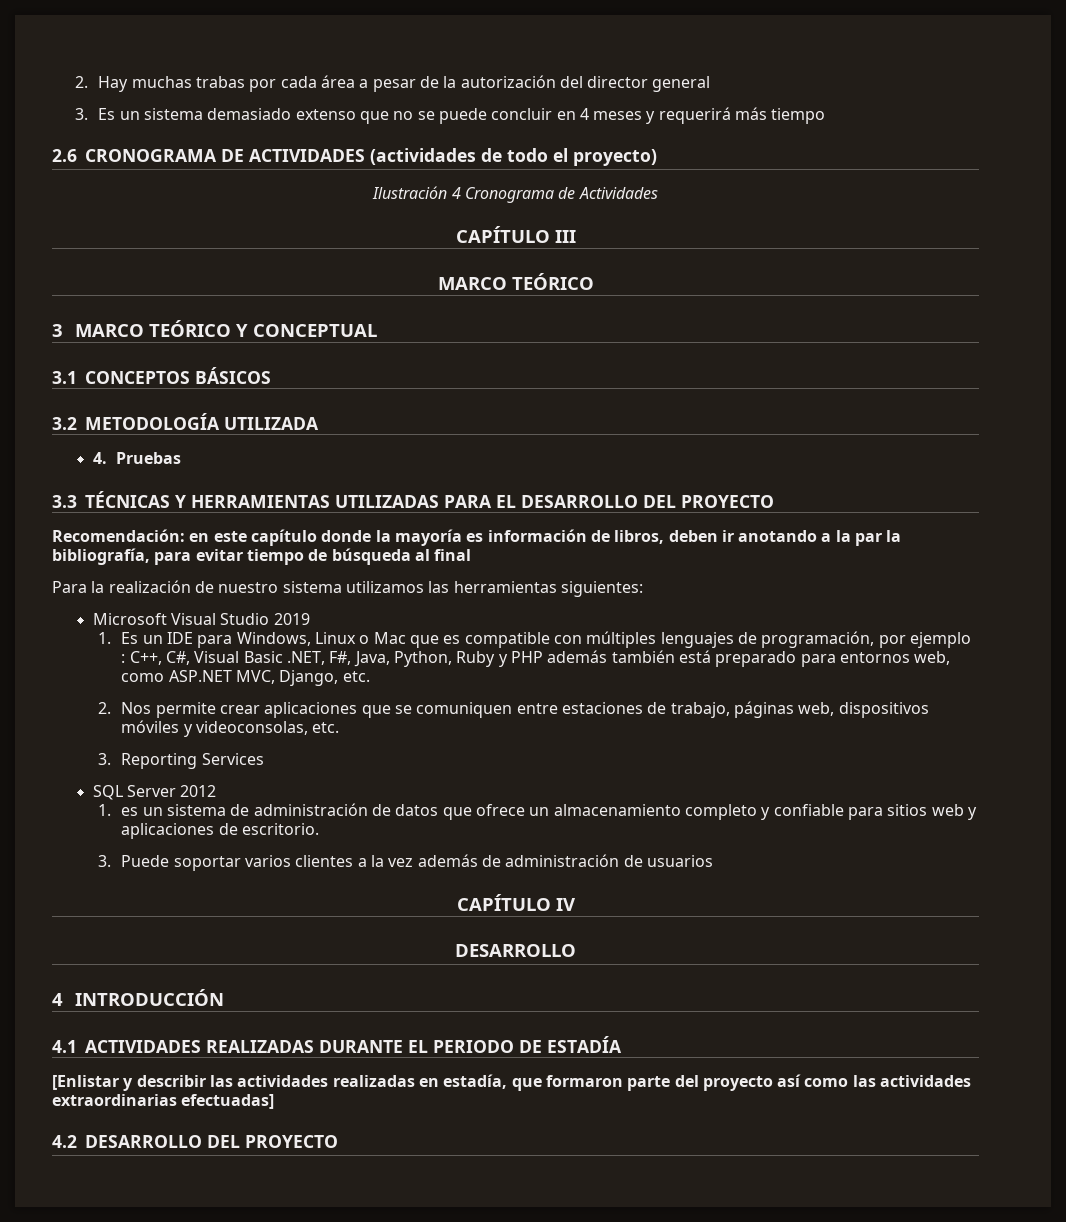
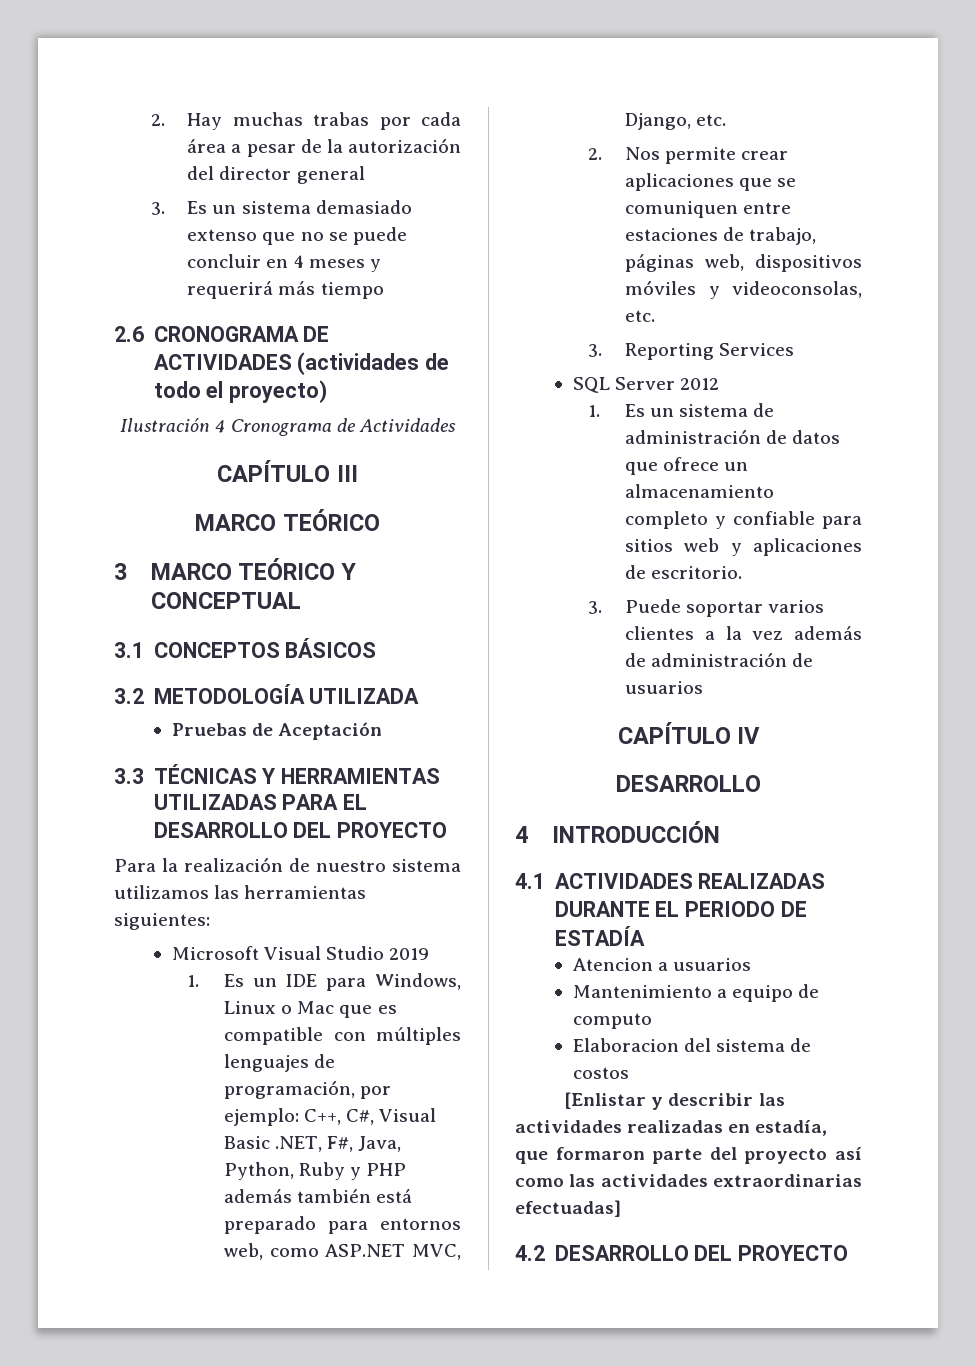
- 4. Pruebas
+ Pruebas de Aceptación
- Recomendación: en este capítulo donde la mayoría es información de libros, deben ir anotando a la par la bibliografía, para evitar tiempo de búsqueda al final
- 1. Es un IDE para Windows, Linux o Mac que es compatible con múltiples lenguajes de programación, por ejemplo : C++, C#, Visual Basic .NET, F#, Java, Python, Ruby y PHP además también está preparado para entornos web, como ASP.NET MVC, Django, etc.
+ 1. Es un IDE para Windows, Linux o Mac que es compatible con múltiples lenguajes de programación, por ejemplo: C++, C#, Visual Basic .NET, F#, Java, Python, Ruby y PHP además también está preparado para entornos web, como ASP.NET MVC, Django, etc.
- 1. es un sistema de administración de datos que ofrece un almacenamiento completo y confiable para sitios web y aplicaciones de escritorio.
+ 1. Es un sistema de administración de datos que ofrece un almacenamiento completo y confiable para sitios web y aplicaciones de escritorio.
+ Atencion a usuarios
+ Mantenimiento a equipo de computo
+ Elaboracion del sistema de costos

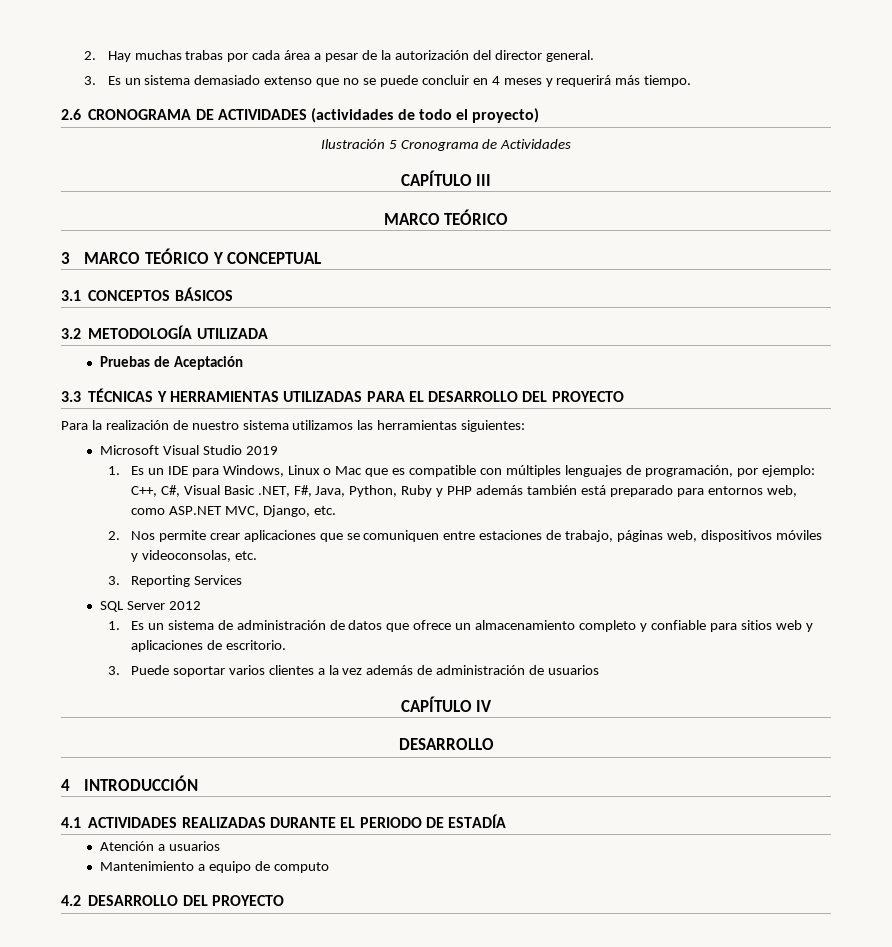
- 2. Hay muchas trabas por cada área a pesar de la autorización del director general
+ 2. Hay muchas trabas por cada área a pesar de la autorización del director general.
- 3. Es un sistema demasiado extenso que no se puede concluir en 4 meses y requerirá más tiempo
+ 3. Es un sistema demasiado extenso que no se puede concluir en 4 meses y requerirá más tiempo.
- Ilustración 4 Cronograma de Actividades
+ Ilustración 5 Cronograma de Actividades
- Atencion a usuarios
+ Atención a usuarios
- Elaboracion del sistema de costos
- [Enlistar y describir las actividades realizadas en estadía, que formaron parte del proyecto así como las actividades extraordinarias efectuadas]

